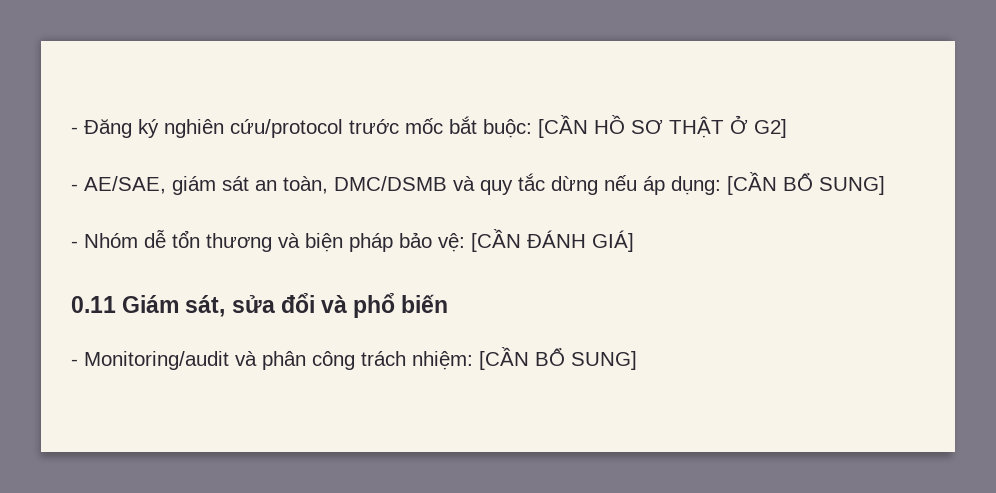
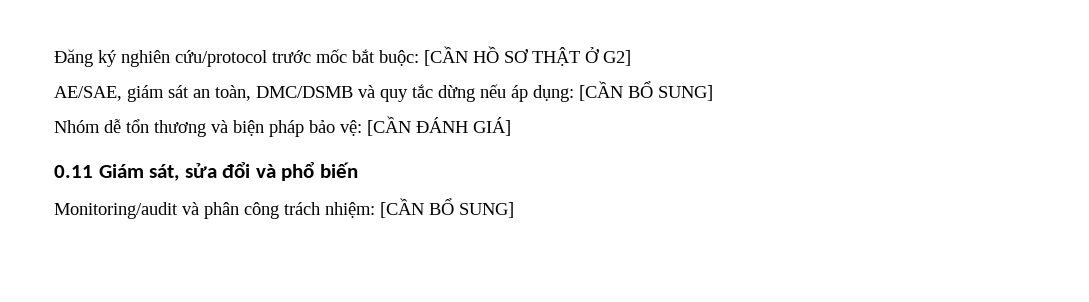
- - Đăng ký nghiên cứu/protocol trước mốc bắt buộc: [CẦN HỒ SƠ THẬT Ở G2]
+ Đăng ký nghiên cứu/protocol trước mốc bắt buộc: [CẦN HỒ SƠ THẬT Ở G2]
- - AE/SAE, giám sát an toàn, DMC/DSMB và quy tắc dừng nếu áp dụng: [CẦN BỔ SUNG]
+ AE/SAE, giám sát an toàn, DMC/DSMB và quy tắc dừng nếu áp dụng: [CẦN BỔ SUNG]
- - Nhóm dễ tổn thương và biện pháp bảo vệ: [CẦN ĐÁNH GIÁ]
+ Nhóm dễ tổn thương và biện pháp bảo vệ: [CẦN ĐÁNH GIÁ]
- - Monitoring/audit và phân công trách nhiệm: [CẦN BỔ SUNG]
+ Monitoring/audit và phân công trách nhiệm: [CẦN BỔ SUNG]

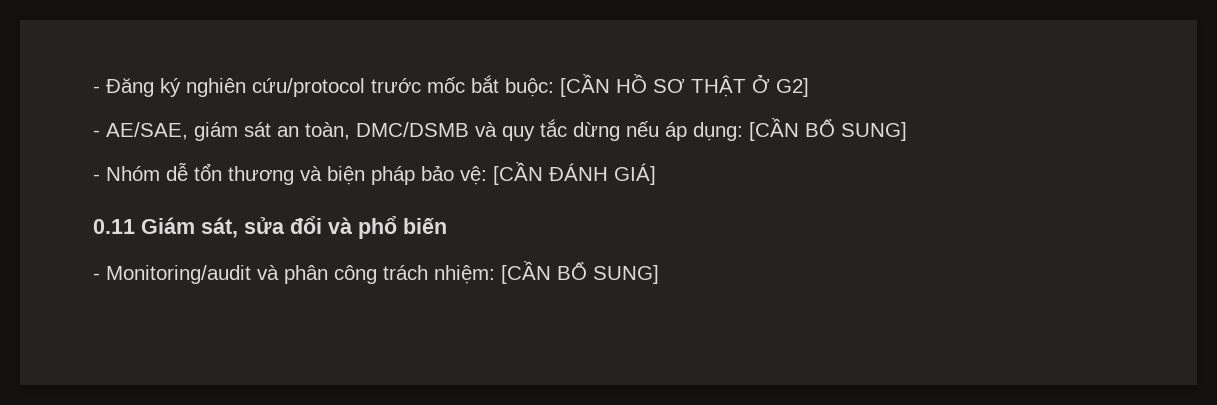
- Đăng ký nghiên cứu/protocol trước mốc bắt buộc: [CẦN HỒ SƠ THẬT Ở G2]
+ - Đăng ký nghiên cứu/protocol trước mốc bắt buộc: [CẦN HỒ SƠ THẬT Ở G2]
- AE/SAE, giám sát an toàn, DMC/DSMB và quy tắc dừng nếu áp dụng: [CẦN BỔ SUNG]
+ - AE/SAE, giám sát an toàn, DMC/DSMB và quy tắc dừng nếu áp dụng: [CẦN BỔ SUNG]
- Nhóm dễ tổn thương và biện pháp bảo vệ: [CẦN ĐÁNH GIÁ]
+ - Nhóm dễ tổn thương và biện pháp bảo vệ: [CẦN ĐÁNH GIÁ]
- Monitoring/audit và phân công trách nhiệm: [CẦN BỔ SUNG]
+ - Monitoring/audit và phân công trách nhiệm: [CẦN BỔ SUNG]

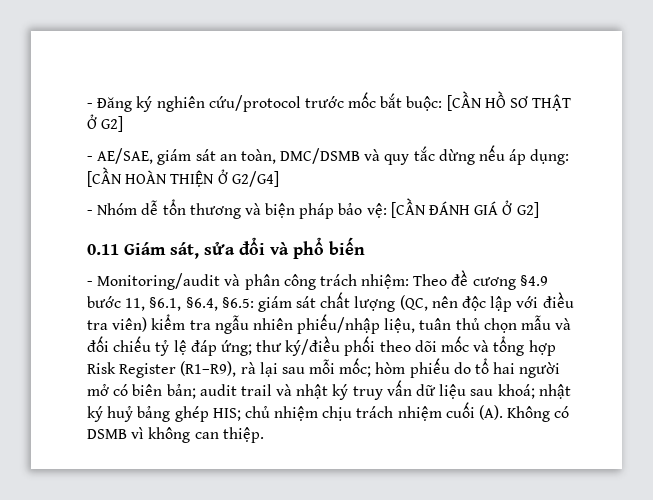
- - AE/SAE, giám sát an toàn, DMC/DSMB và quy tắc dừng nếu áp dụng: [CẦN BỔ SUNG]
+ - AE/SAE, giám sát an toàn, DMC/DSMB và quy tắc dừng nếu áp dụng: [CẦN HOÀN THIỆN Ở G2/G4]
- - Nhóm dễ tổn thương và biện pháp bảo vệ: [CẦN ĐÁNH GIÁ]
+ - Nhóm dễ tổn thương và biện pháp bảo vệ: [CẦN ĐÁNH GIÁ Ở G2]
- - Monitoring/audit và phân công trách nhiệm: [CẦN BỔ SUNG]
+ - Monitoring/audit và phân công trách nhiệm: Theo đề cương §4.9 bước 11, §6.1, §6.4, §6.5: giám sát chất lượng (QC, nên độc lập với điều tra viên) kiểm tra ngẫu nhiên phiếu/nhập liệu, tuân thủ chọn mẫu và đối chiếu tỷ lệ đáp ứng; thư ký/điều phối theo dõi mốc và tổng hợp Risk Register (R1–R9), rà lại sau mỗi mốc; hòm phiếu do tổ hai người mở có biên bản; audit trail và nhật ký truy vấn dữ liệu sau khoá; nhật ký huỷ bảng ghép HIS; chủ nhiệm chịu trách nhiệm cuối (A). Không có DSMB vì không can thiệp.

